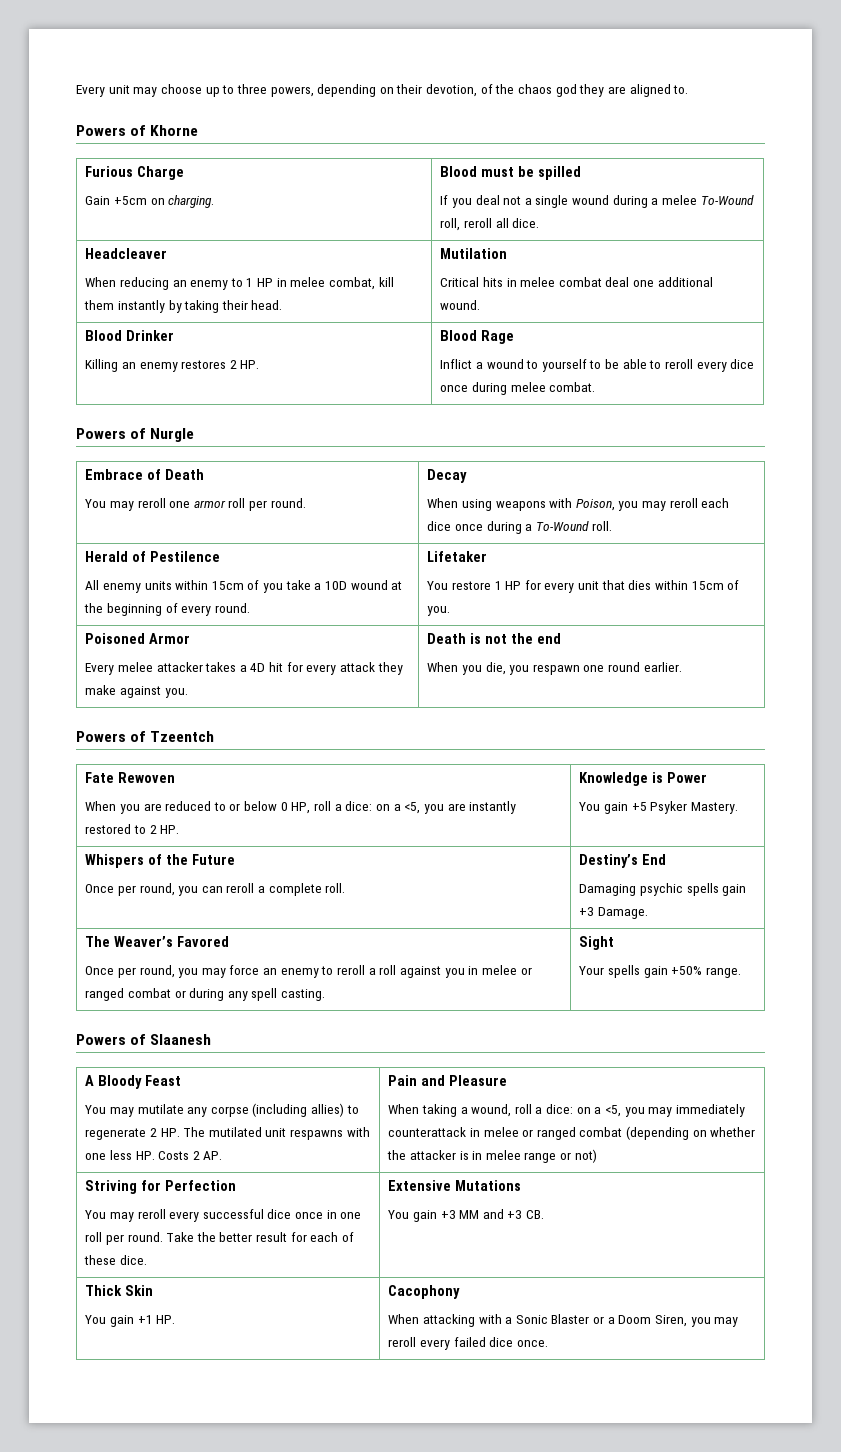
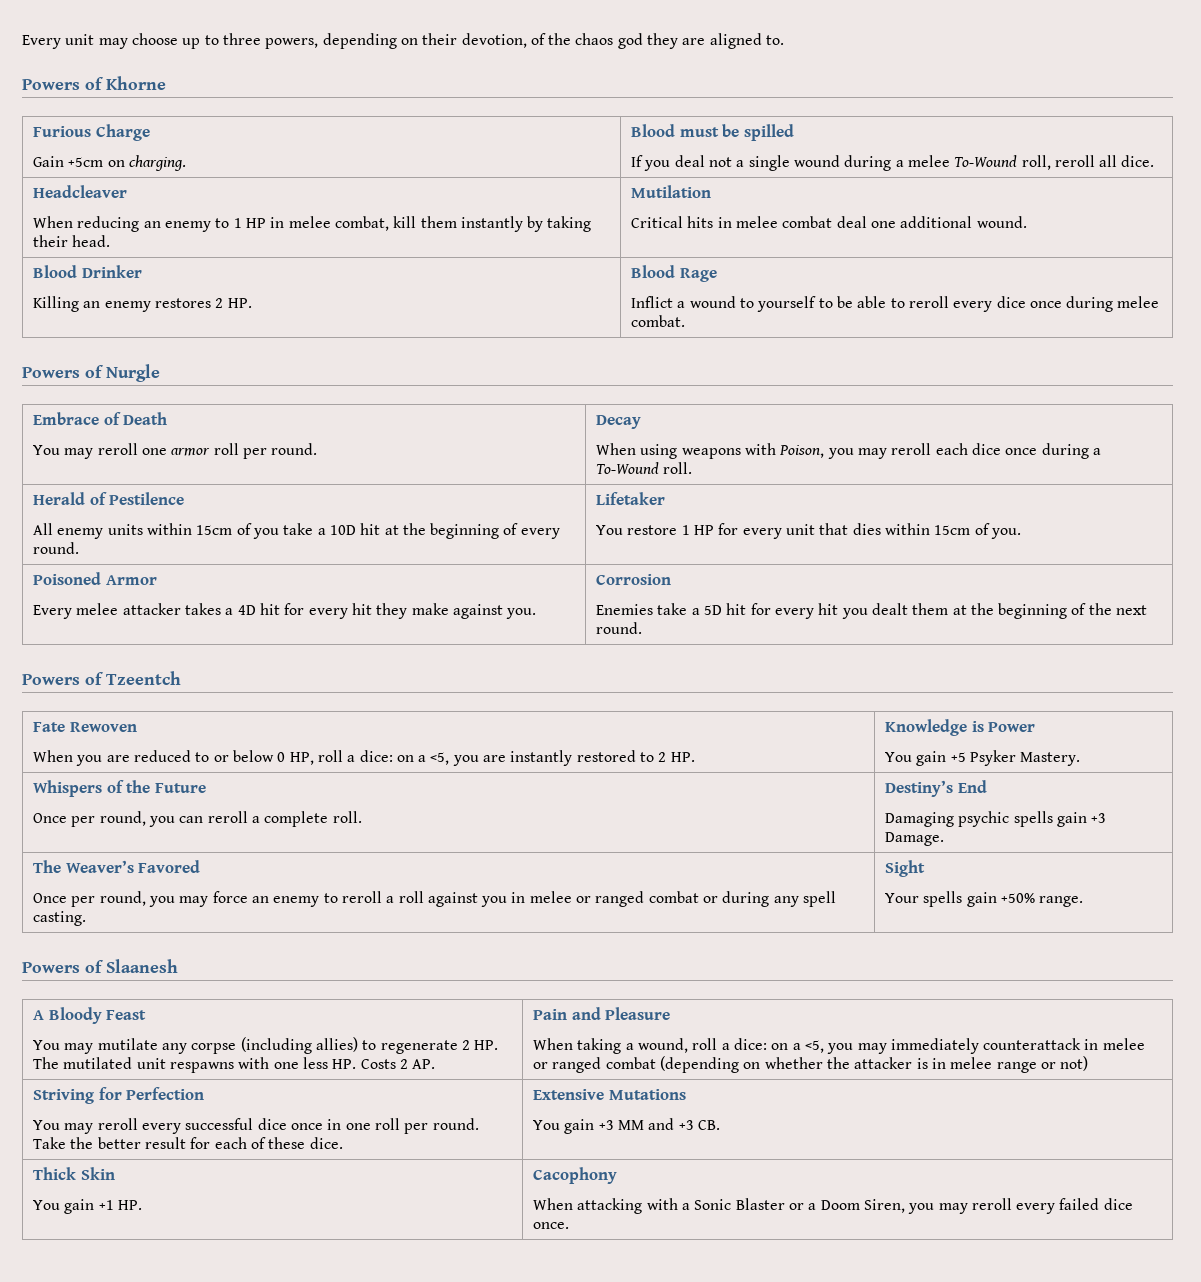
  Herald of Pestilence
- All enemy units within 15cm of you take a 10D wound at the beginning of every round. | Lifetaker
+ All enemy units within 15cm of you take a 10D hit at the beginning of every round. | Lifetaker
  Poisoned Armor
- Every melee attacker takes a 4D hit for every attack they make against you. | Death is not the end
- When you die, you respawn one round earlier.
+ Every melee attacker takes a 4D hit for every hit they make against you. | Corrosion
+ Enemies take a 5D hit for every hit you dealt them at the beginning of the next round.

